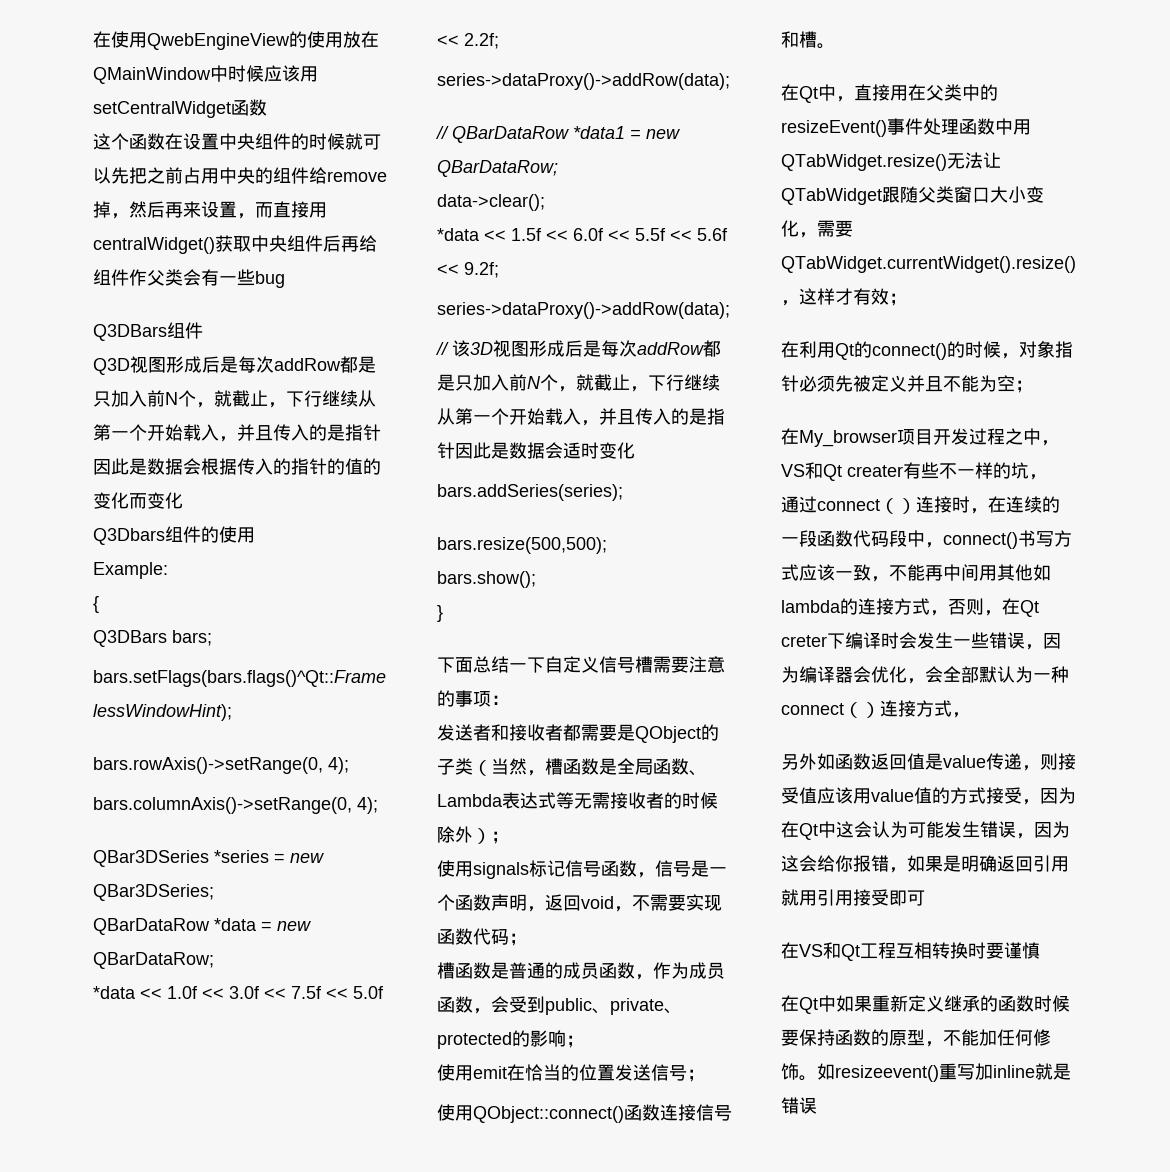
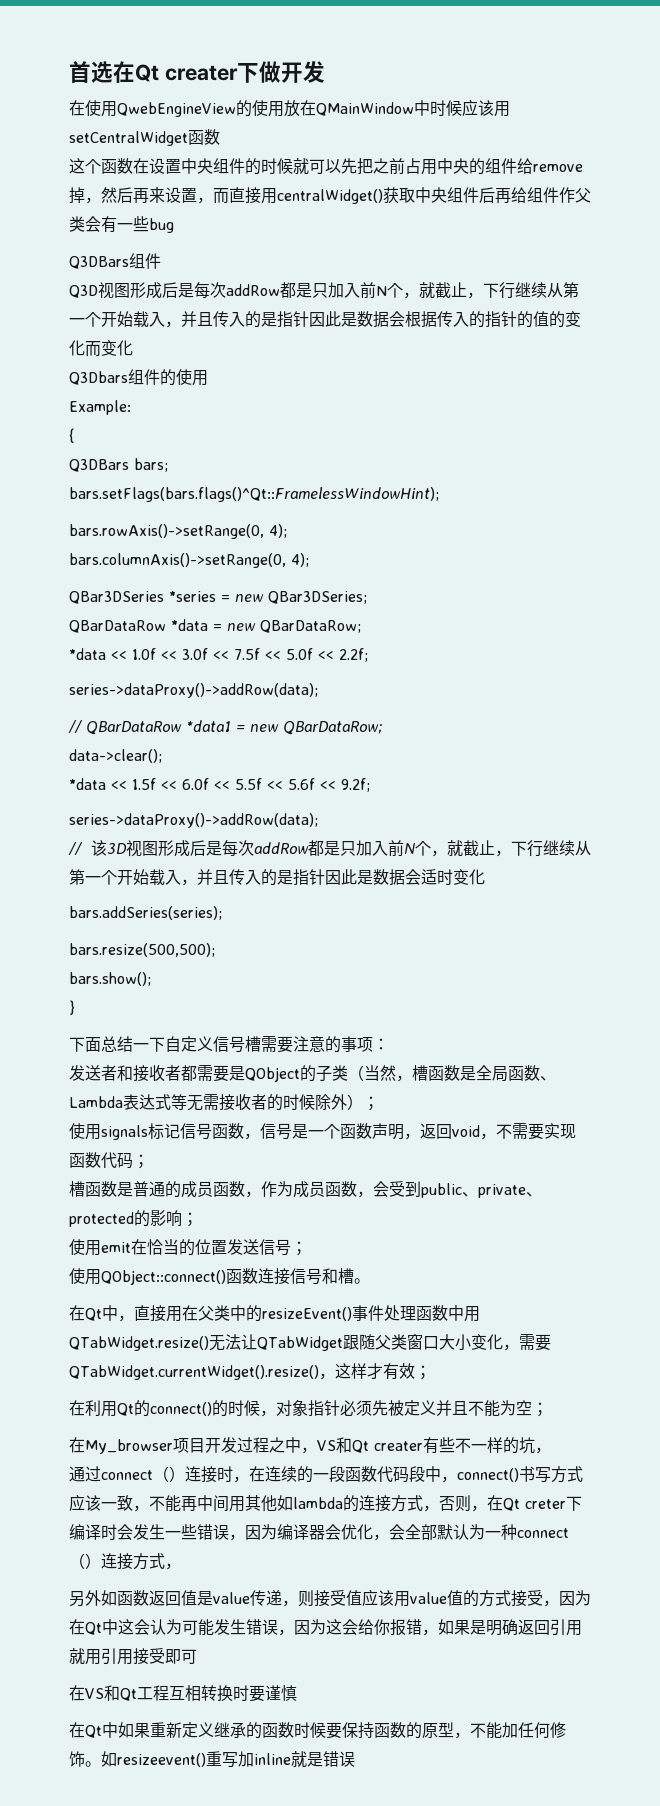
+ 首选在Qt creater下做开发

